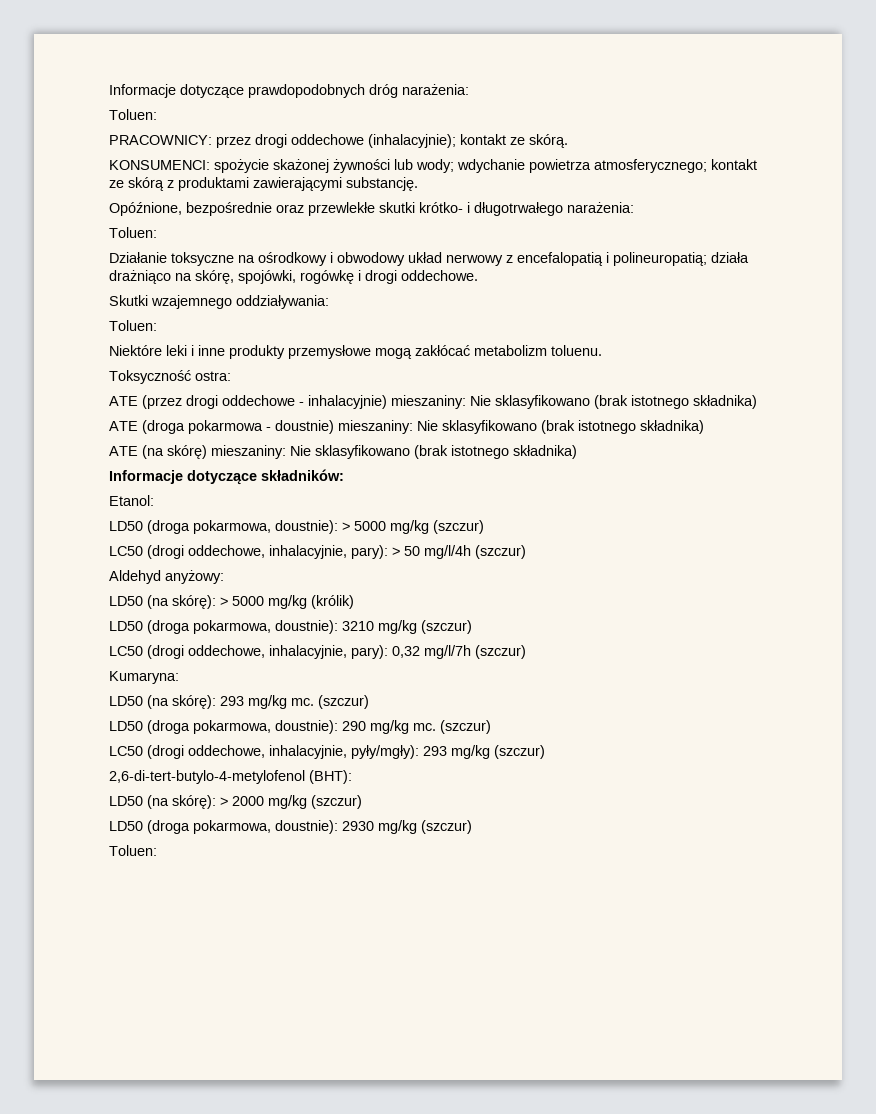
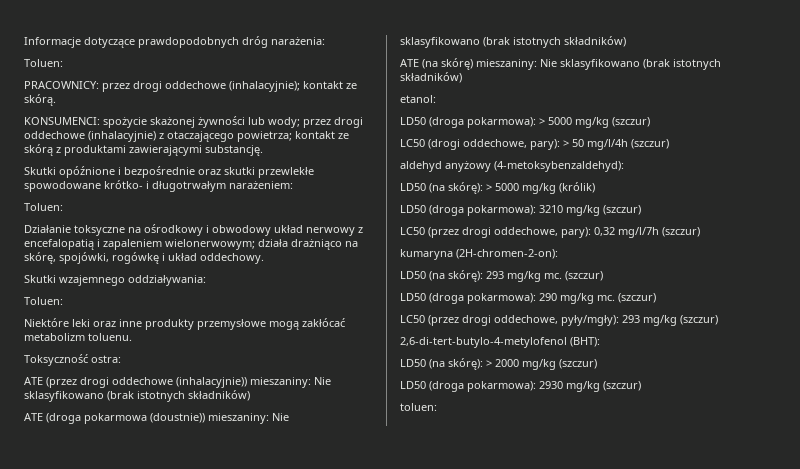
- KONSUMENCI: spożycie skażonej żywności lub wody; wdychanie powietrza atmosferycznego; kontakt ze skórą z produktami zawierającymi substancję.
+ KONSUMENCI: spożycie skażonej żywności lub wody; przez drogi oddechowe (inhalacyjnie) z otaczającego powietrza; kontakt ze skórą z produktami zawierającymi substancję.
- Opóźnione, bezpośrednie oraz przewlekłe skutki krótko- i długotrwałego narażenia:
+ Skutki opóźnione i bezpośrednie oraz skutki przewlekłe spowodowane krótko- i długotrwałym narażeniem:
- Działanie toksyczne na ośrodkowy i obwodowy układ nerwowy z encefalopatią i polineuropatią; działa drażniąco na skórę, spojówki, rogówkę i drogi oddechowe.
+ Działanie toksyczne na ośrodkowy i obwodowy układ nerwowy z encefalopatią i zapaleniem wielonerwowym; działa drażniąco na skórę, spojówki, rogówkę i układ oddechowy.
- Niektóre leki i inne produkty przemysłowe mogą zakłócać metabolizm toluenu.
+ Niektóre leki oraz inne produkty przemysłowe mogą zakłócać metabolizm toluenu.
- ATE (przez drogi oddechowe - inhalacyjnie) mieszaniny: Nie sklasyfikowano (brak istotnego składnika)
+ ATE (przez drogi oddechowe (inhalacyjnie)) mieszaniny: Nie sklasyfikowano (brak istotnych składników)
- ATE (droga pokarmowa - doustnie) mieszaniny: Nie sklasyfikowano (brak istotnego składnika)
+ ATE (droga pokarmowa (doustnie)) mieszaniny: Nie sklasyfikowano (brak istotnych składników)
- ATE (na skórę) mieszaniny: Nie sklasyfikowano (brak istotnego składnika)
- Informacje dotyczące składników:
- Etanol:
- LD50 (droga pokarmowa, doustnie): > 5000 mg/kg (szczur)
+ ATE (na skórę) mieszaniny: Nie sklasyfikowano (brak istotnych składników)
+ etanol:
+ LD50 (droga pokarmowa): > 5000 mg/kg (szczur)
- LC50 (drogi oddechowe, inhalacyjnie, pary): > 50 mg/l/4h (szczur)
+ LC50 (drogi oddechowe, pary): > 50 mg/l/4h (szczur)
- Aldehyd anyżowy:
+ aldehyd anyżowy (4-metoksybenzaldehyd):
- LD50 (droga pokarmowa, doustnie): 3210 mg/kg (szczur)
+ LD50 (droga pokarmowa): 3210 mg/kg (szczur)
- LC50 (drogi oddechowe, inhalacyjnie, pary): 0,32 mg/l/7h (szczur)
+ LC50 (przez drogi oddechowe, pary): 0,32 mg/l/7h (szczur)
- Kumaryna:
+ kumaryna (2H-chromen-2-on):
- LD50 (droga pokarmowa, doustnie): 290 mg/kg mc.
+ LD50 (droga pokarmowa): 290 mg/kg mc.
- LC50 (drogi oddechowe, inhalacyjnie, pyły/mgły): 293 mg/kg (szczur)
+ LC50 (przez drogi oddechowe, pyły/mgły): 293 mg/kg (szczur)
- LD50 (droga pokarmowa, doustnie): 2930 mg/kg (szczur)
- Toluen:
+ LD50 (droga pokarmowa): 2930 mg/kg (szczur)
+ toluen:

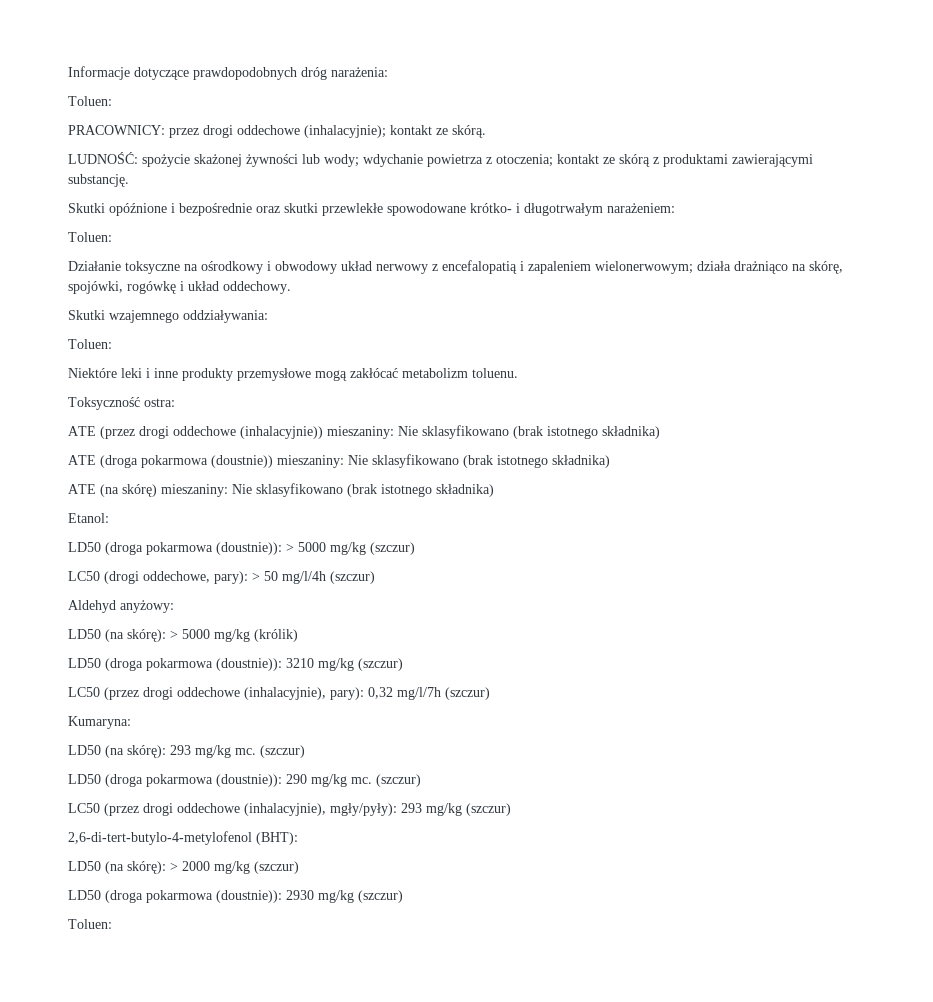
- KONSUMENCI: spożycie skażonej żywności lub wody; przez drogi oddechowe (inhalacyjnie) z otaczającego powietrza; kontakt ze skórą z produktami zawierającymi substancję.
+ LUDNOŚĆ: spożycie skażonej żywności lub wody; wdychanie powietrza z otoczenia; kontakt ze skórą z produktami zawierającymi substancję.
- Niektóre leki oraz inne produkty przemysłowe mogą zakłócać metabolizm toluenu.
+ Niektóre leki i inne produkty przemysłowe mogą zakłócać metabolizm toluenu.
- ATE (przez drogi oddechowe (inhalacyjnie)) mieszaniny: Nie sklasyfikowano (brak istotnych składników)
+ ATE (przez drogi oddechowe (inhalacyjnie)) mieszaniny: Nie sklasyfikowano (brak istotnego składnika)
- ATE (droga pokarmowa (doustnie)) mieszaniny: Nie sklasyfikowano (brak istotnych składników)
+ ATE (droga pokarmowa (doustnie)) mieszaniny: Nie sklasyfikowano (brak istotnego składnika)
- ATE (na skórę) mieszaniny: Nie sklasyfikowano (brak istotnych składników)
- etanol:
- LD50 (droga pokarmowa): > 5000 mg/kg (szczur)
+ ATE (na skórę) mieszaniny: Nie sklasyfikowano (brak istotnego składnika)
+ Etanol:
+ LD50 (droga pokarmowa (doustnie)): > 5000 mg/kg (szczur)
- aldehyd anyżowy (4-metoksybenzaldehyd):
+ Aldehyd anyżowy:
- LD50 (droga pokarmowa): 3210 mg/kg (szczur)
+ LD50 (droga pokarmowa (doustnie)): 3210 mg/kg (szczur)
- LC50 (przez drogi oddechowe, pary): 0,32 mg/l/7h (szczur)
+ LC50 (przez drogi oddechowe (inhalacyjnie), pary): 0,32 mg/l/7h (szczur)
- kumaryna (2H-chromen-2-on):
+ Kumaryna:
- LD50 (droga pokarmowa): 290 mg/kg mc.
+ LD50 (droga pokarmowa (doustnie)): 290 mg/kg mc.
- LC50 (przez drogi oddechowe, pyły/mgły): 293 mg/kg (szczur)
+ LC50 (przez drogi oddechowe (inhalacyjnie), mgły/pyły): 293 mg/kg (szczur)
- LD50 (droga pokarmowa): 2930 mg/kg (szczur)
- toluen:
+ LD50 (droga pokarmowa (doustnie)): 2930 mg/kg (szczur)
+ Toluen:

